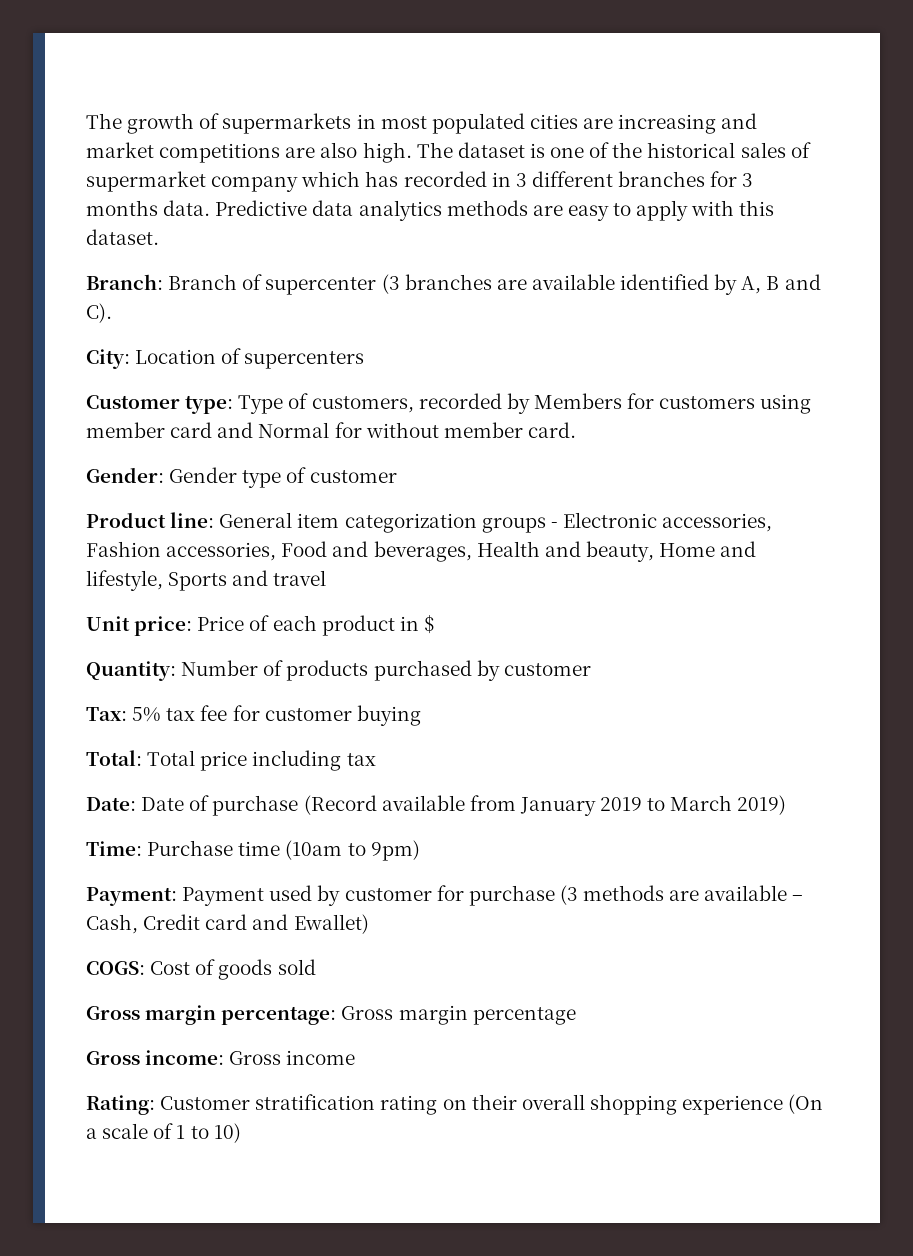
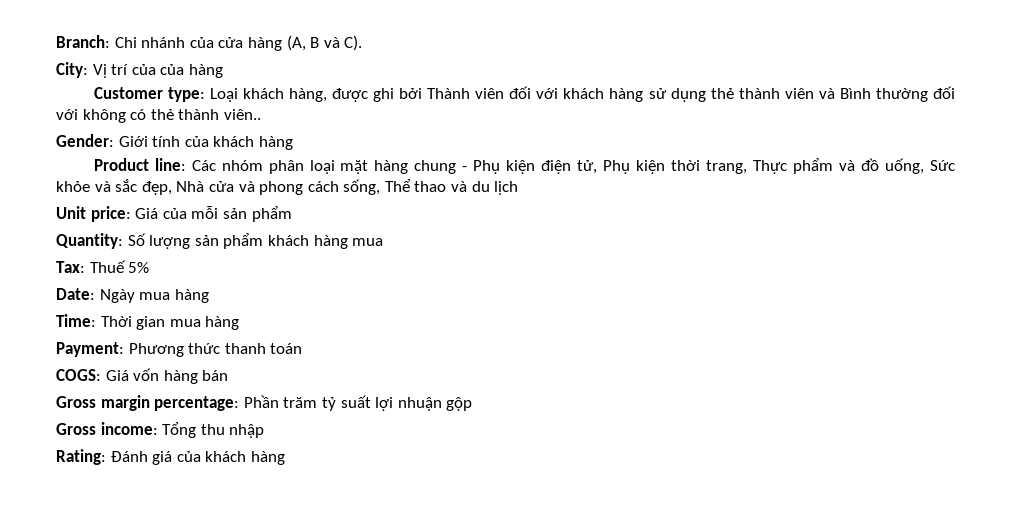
- The growth of supermarkets in most populated cities are increasing and market competitions are also high. The dataset is one of the historical sales of supermarket company which has recorded in 3 different branches for 3 months data. Predictive data analytics methods are easy to apply with this dataset.
- Branch: Branch of supercenter (3 branches are available identified by A, B and C).
- City: Location of supercenters
- Customer type: Type of customers, recorded by Members for customers using member card and Normal for without member card.
- Gender: Gender type of customer
- Product line: General item categorization groups - Electronic accessories, Fashion accessories, Food and beverages, Health and beauty, Home and lifestyle, Sports and travel
- Unit price: Price of each product in $
- Quantity: Number of products purchased by customer
+ Branch: Chi nhánh của cửa hàng (A, B và C).
+ City: Vị trí của của hàng
+ Customer type: Loại khách hàng, được ghi bởi Thành viên đối với khách hàng sử dụng thẻ thành viên và Bình thường đối với không có thẻ thành viên..
+ Gender: Giới tính của khách hàng
+ Product line: Các nhóm phân loại mặt hàng chung - Phụ kiện điện tử, Phụ kiện thời trang, Thực phẩm và đồ uống, Sức khỏe và sắc đẹp, Nhà cửa và phong cách sống, Thể thao và du lịch
+ Unit price: Giá của mỗi sản phẩm
+ Quantity: Số lượng sản phẩm khách hàng mua
- Tax: 5% tax fee for customer buying
- Total: Total price including tax
- Date: Date of purchase (Record available from January 2019 to March 2019)
- Time: Purchase time (10am to 9pm)
- Payment: Payment used by customer for purchase (3 methods are available – Cash, Credit card and Ewallet)
- COGS: Cost of goods sold
- Gross margin percentage: Gross margin percentage
- Gross income: Gross income
- Rating: Customer stratification rating on their overall shopping experience (On a scale of 1 to 10)
+ Tax: Thuế 5%
+ Date: Ngày mua hàng
+ Time: Thời gian mua hàng
+ Payment: Phương thức thanh toán
+ COGS: Giá vốn hàng bán
+ Gross margin percentage: Phần trăm tỷ suất lợi nhuận gộp
+ Gross income: Tổng thu nhập
+ Rating: Đánh giá của khách hàng

